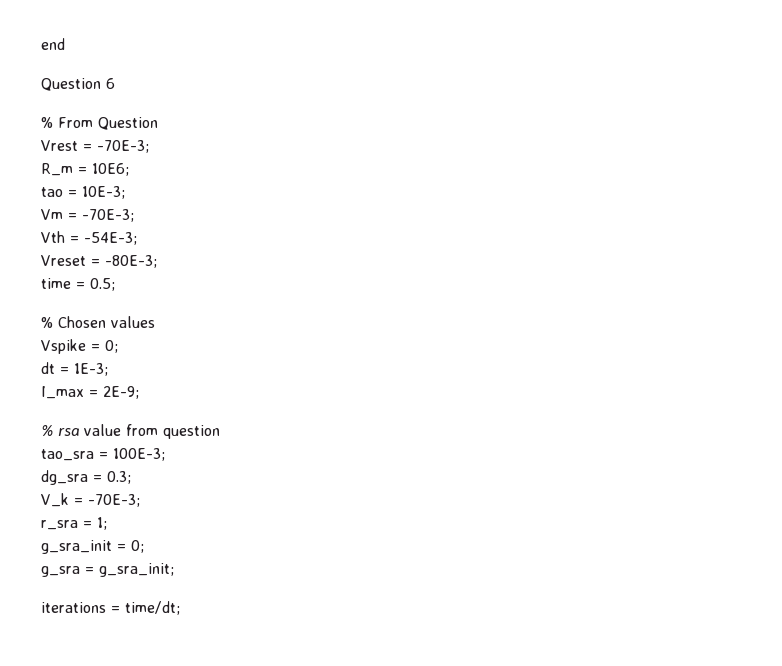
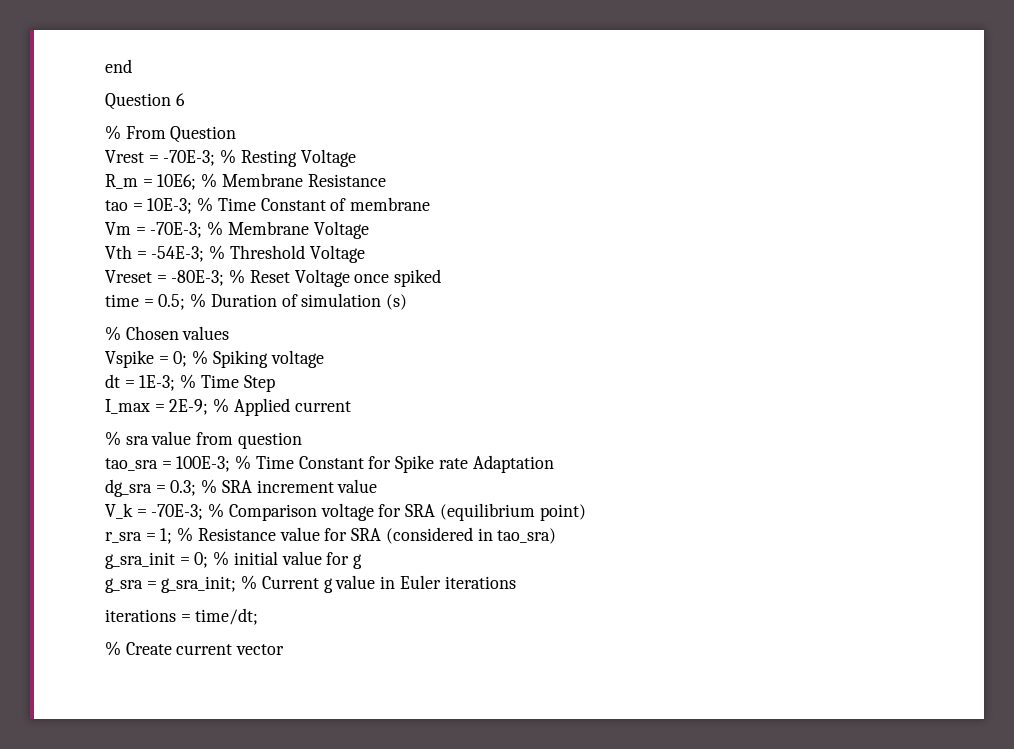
- Vrest = -70E-3;
+ Vrest = -70E-3; % Resting Voltage
- R_m = 10E6;
+ R_m = 10E6; % Membrane Resistance
- tao = 10E-3;
+ tao = 10E-3; % Time Constant of membrane
- Vm = -70E-3;
+ Vm = -70E-3; % Membrane Voltage
- Vth = -54E-3;
+ Vth = -54E-3; % Threshold Voltage
- Vreset = -80E-3;
- time = 0.5;
+ Vreset = -80E-3; % Reset Voltage once spiked
+ time = 0.5; % Duration of simulation (s)
- Vspike = 0;
+ Vspike = 0; % Spiking voltage
- dt = 1E-3;
+ dt = 1E-3; % Time Step
- I_max = 2E-9;
- % rsa value from question
+ I_max = 2E-9; % Applied current
+ % sra value from question
- tao_sra = 100E-3;
+ tao_sra = 100E-3; % Time Constant for Spike rate Adaptation
- dg_sra = 0.3;
+ dg_sra = 0.3; % SRA increment value
- V_k = -70E-3;
- r_sra = 1;
- g_sra_init = 0;
- g_sra = g_sra_init;
+ V_k = -70E-3; % Comparison voltage for SRA (equilibrium point)
+ r_sra = 1; % Resistance value for SRA (considered in tao_sra)
+ g_sra_init = 0; % initial value for g
+ g_sra = g_sra_init; % Current g value in Euler iterations
+ % Create current vector

